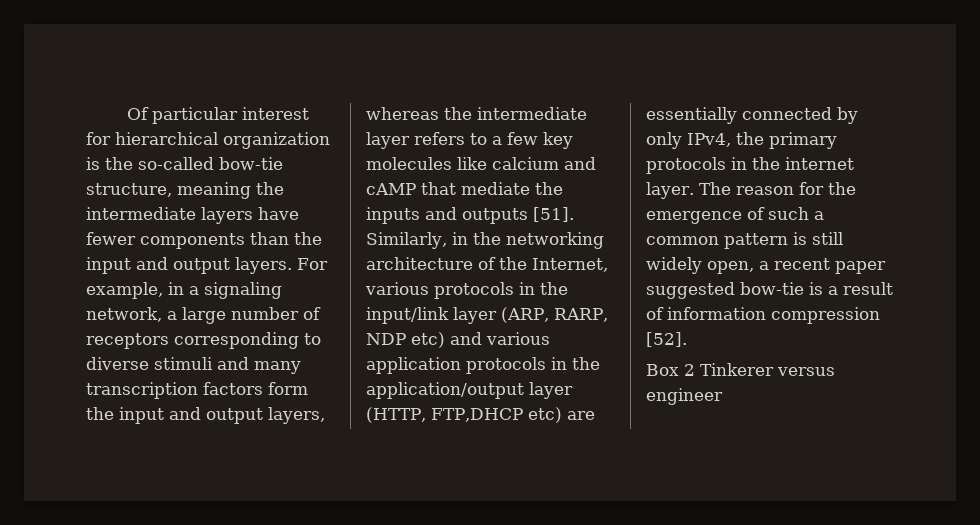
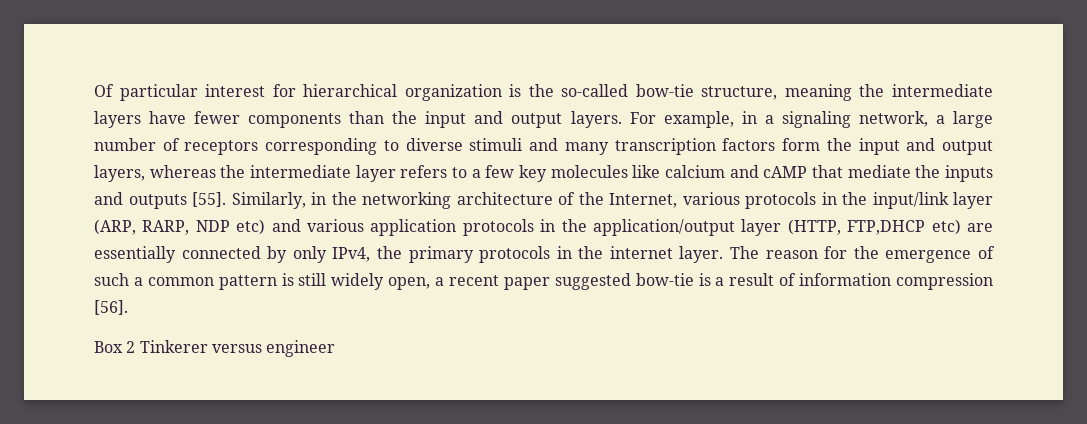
- For example, in a signaling network, a large number of receptors corresponding to diverse stimuli and many transcription factors form the input and output layers, whereas the intermediate layer refers to a few key molecules like calcium and cAMP that mediate the inputs and outputs [51].
+ For example, in a signaling network, a large number of receptors corresponding to diverse stimuli and many transcription factors form the input and output layers, whereas the intermediate layer refers to a few key molecules like calcium and cAMP that mediate the inputs and outputs [55].
- The reason for the emergence of such a common pattern is still widely open, a recent paper suggested bow-tie is a result of information compression [52].
+ The reason for the emergence of such a common pattern is still widely open, a recent paper suggested bow-tie is a result of information compression [56].

